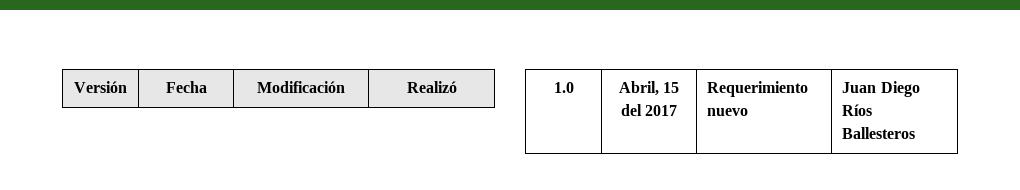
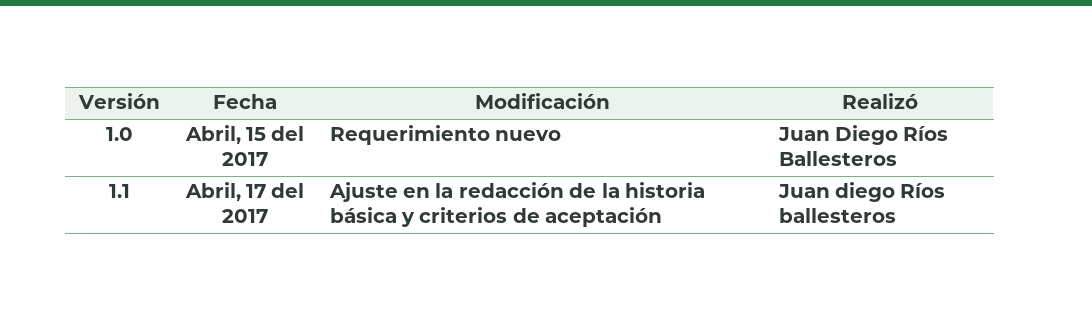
+ 1.1 | Abril, 17 del 2017 | Ajuste en la redacción de la historia básica y criterios de aceptación | Juan diego Ríos ballesteros

